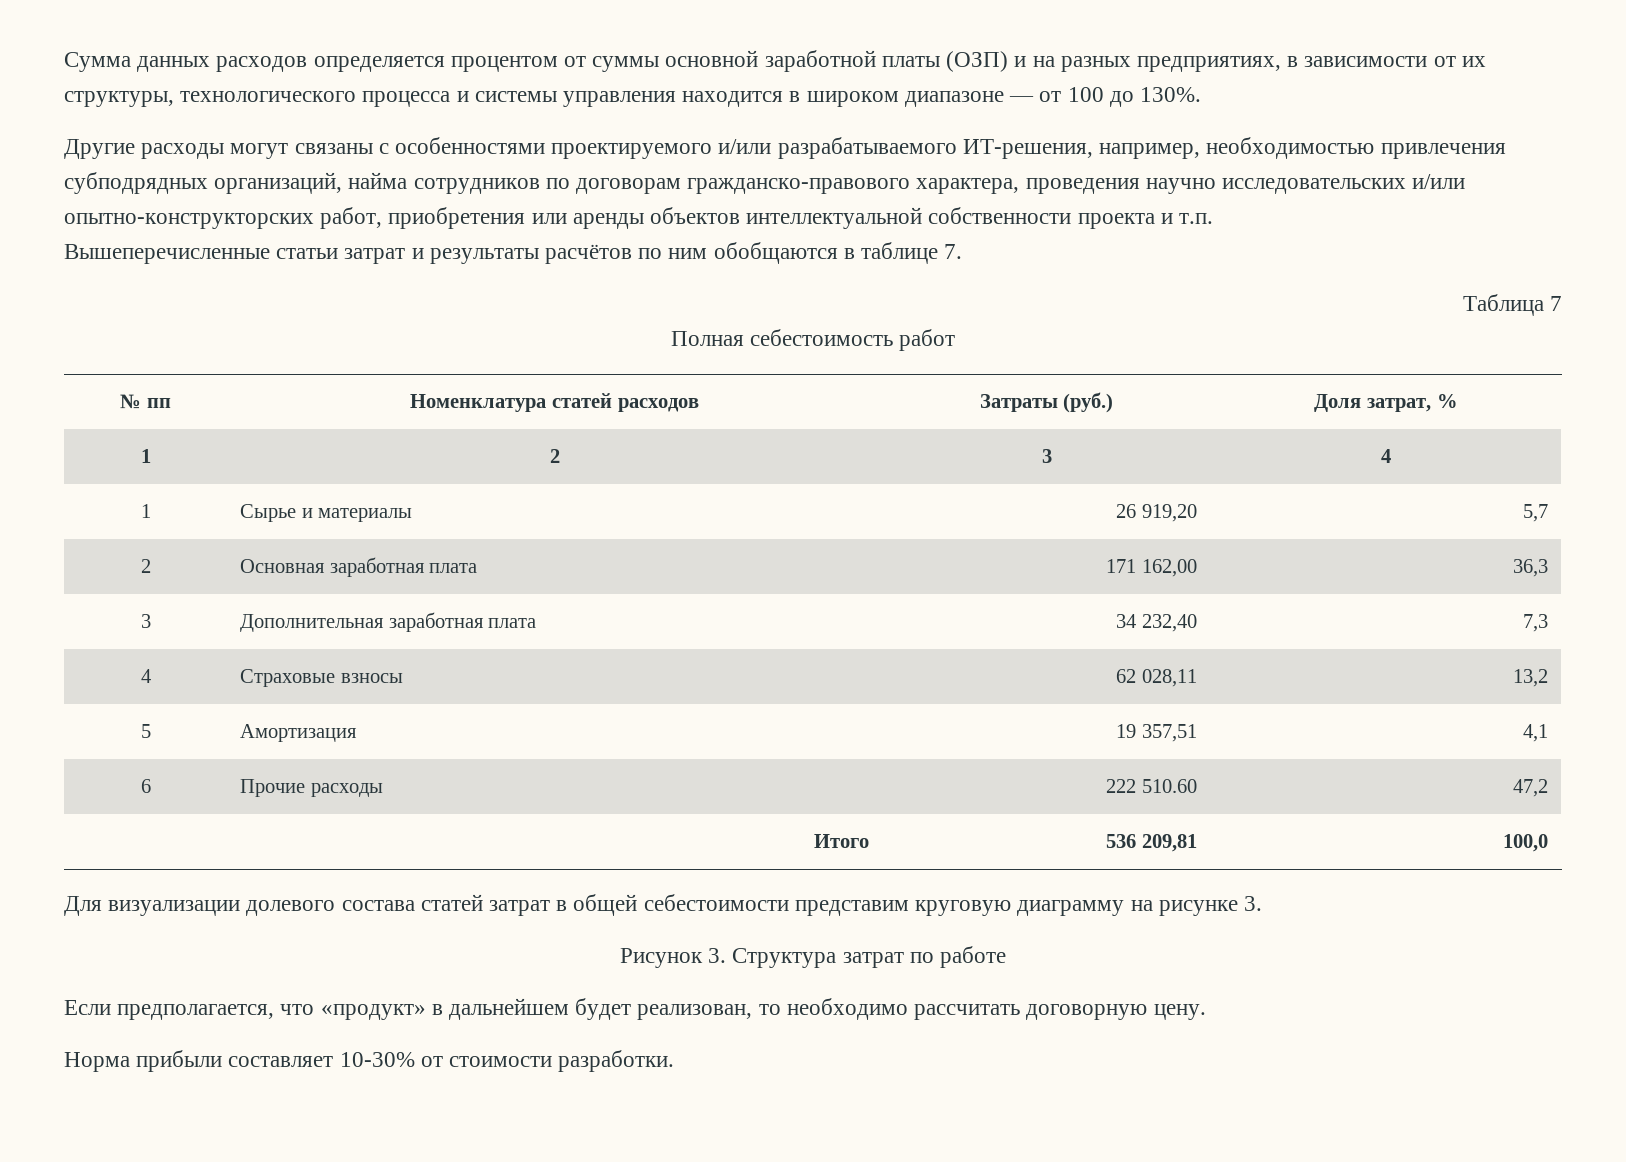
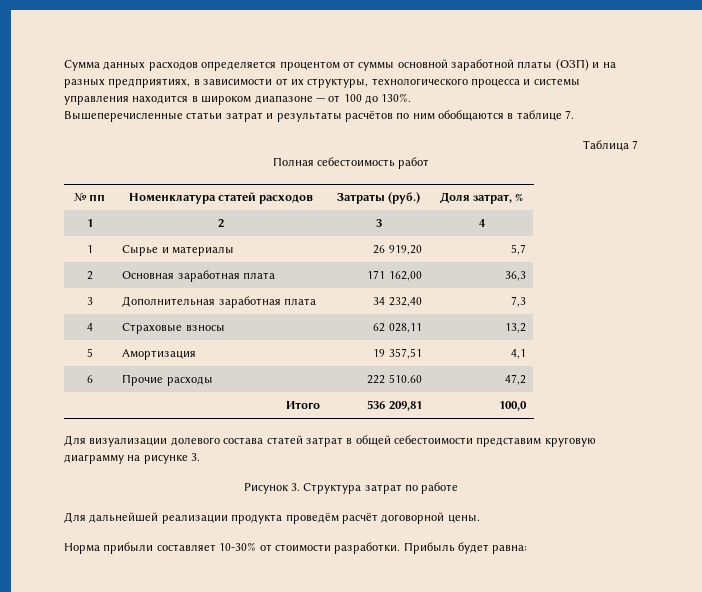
- Другие расходы могут связаны с особенностями проектируемого и/или разрабатываемого ИТ-решения, например, необходимостью привлечения субподрядных организаций, найма сотрудников по договорам гражданско-правового характера, проведения научно исследовательских и/или опытно-конструкторских работ, приобретения или аренды объектов интеллектуальной собственности проекта и т.п.
- Если предполагается, что «продукт» в дальнейшем будет реализован, то необходимо рассчитать договорную цену.
+ Для дальнейшей реализации продукта проведём расчёт договорной цены.
+ Прибыль будет равна:

